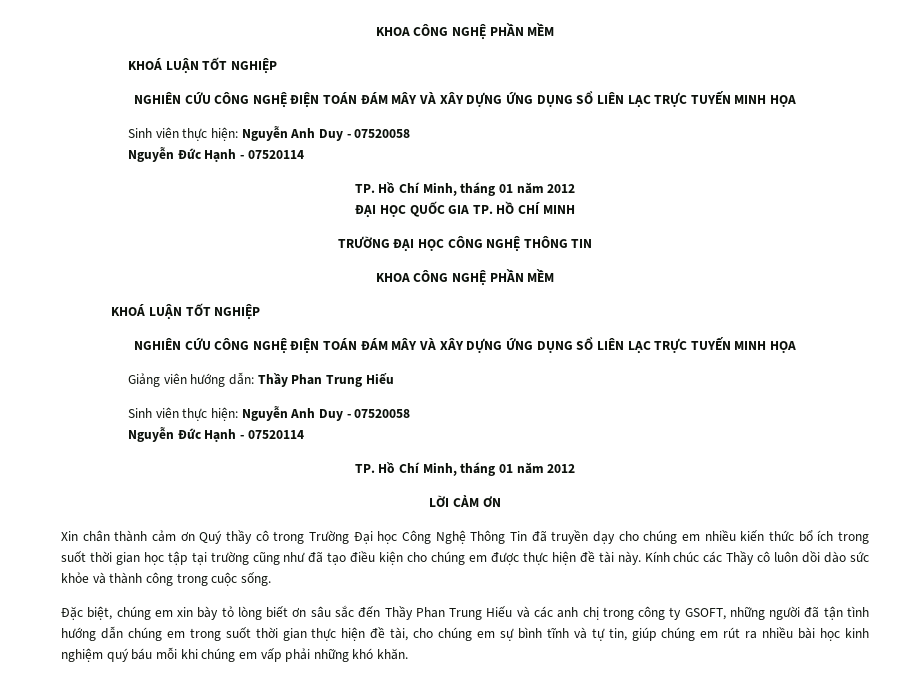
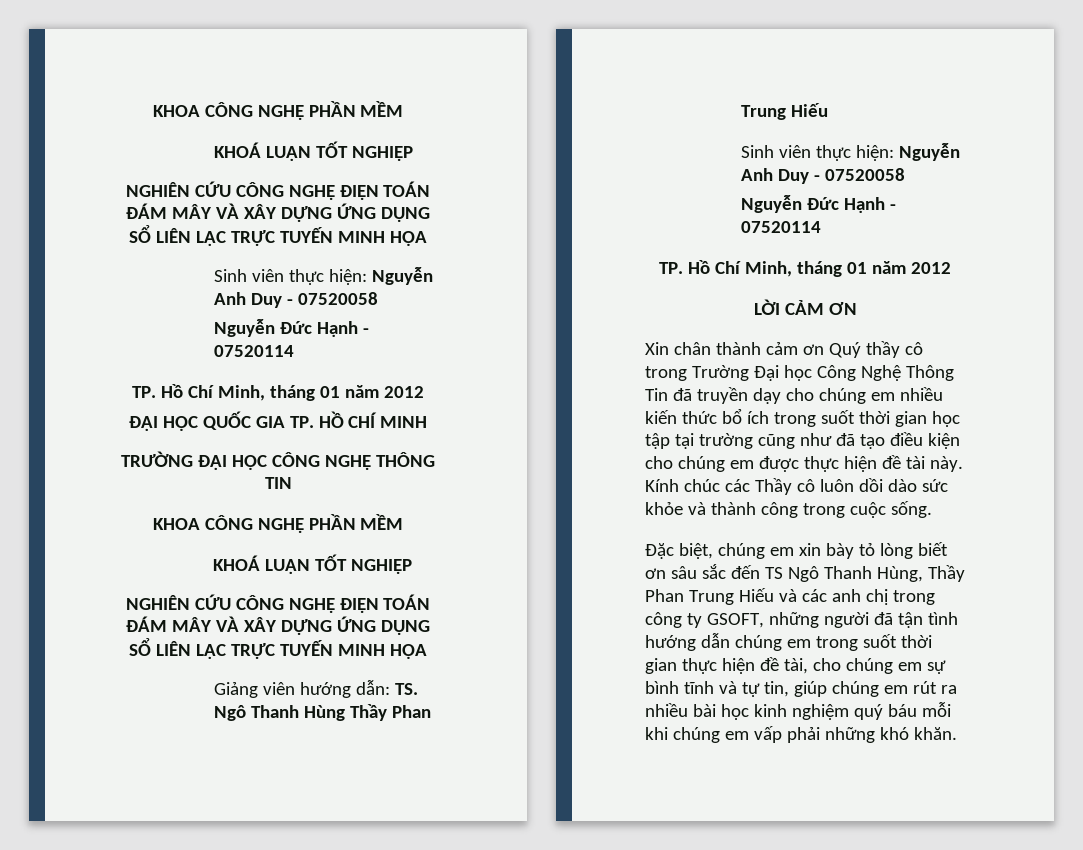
- Giảng viên hướng dẫn: Thầy Phan Trung Hiếu
+ Giảng viên hướng dẫn: TS. Ngô Thanh Hùng Thầy Phan Trung Hiếu
- Đặc biệt, chúng em xin bày tỏ lòng biết ơn sâu sắc đến Thầy Phan Trung Hiếu và các anh chị trong công ty GSOFT, những người đã tận tình hướng dẫn chúng em trong suốt thời gian thực hiện đề tài, cho chúng em sự bình tĩnh và tự tin, giúp chúng em rút ra nhiều bài học kinh nghiệm quý báu mỗi khi chúng em vấp phải những khó khăn.
+ Đặc biệt, chúng em xin bày tỏ lòng biết ơn sâu sắc đến TS Ngô Thanh Hùng, Thầy Phan Trung Hiếu và các anh chị trong công ty GSOFT, những người đã tận tình hướng dẫn chúng em trong suốt thời gian thực hiện đề tài, cho chúng em sự bình tĩnh và tự tin, giúp chúng em rút ra nhiều bài học kinh nghiệm quý báu mỗi khi chúng em vấp phải những khó khăn.

